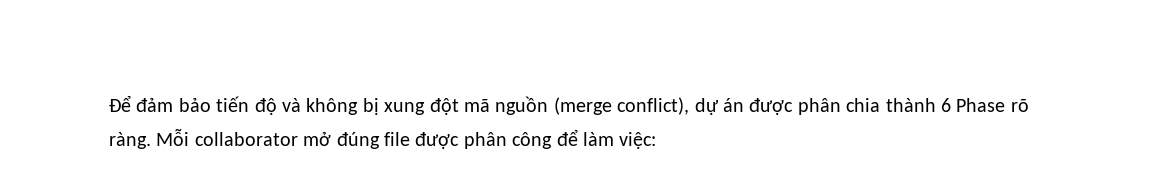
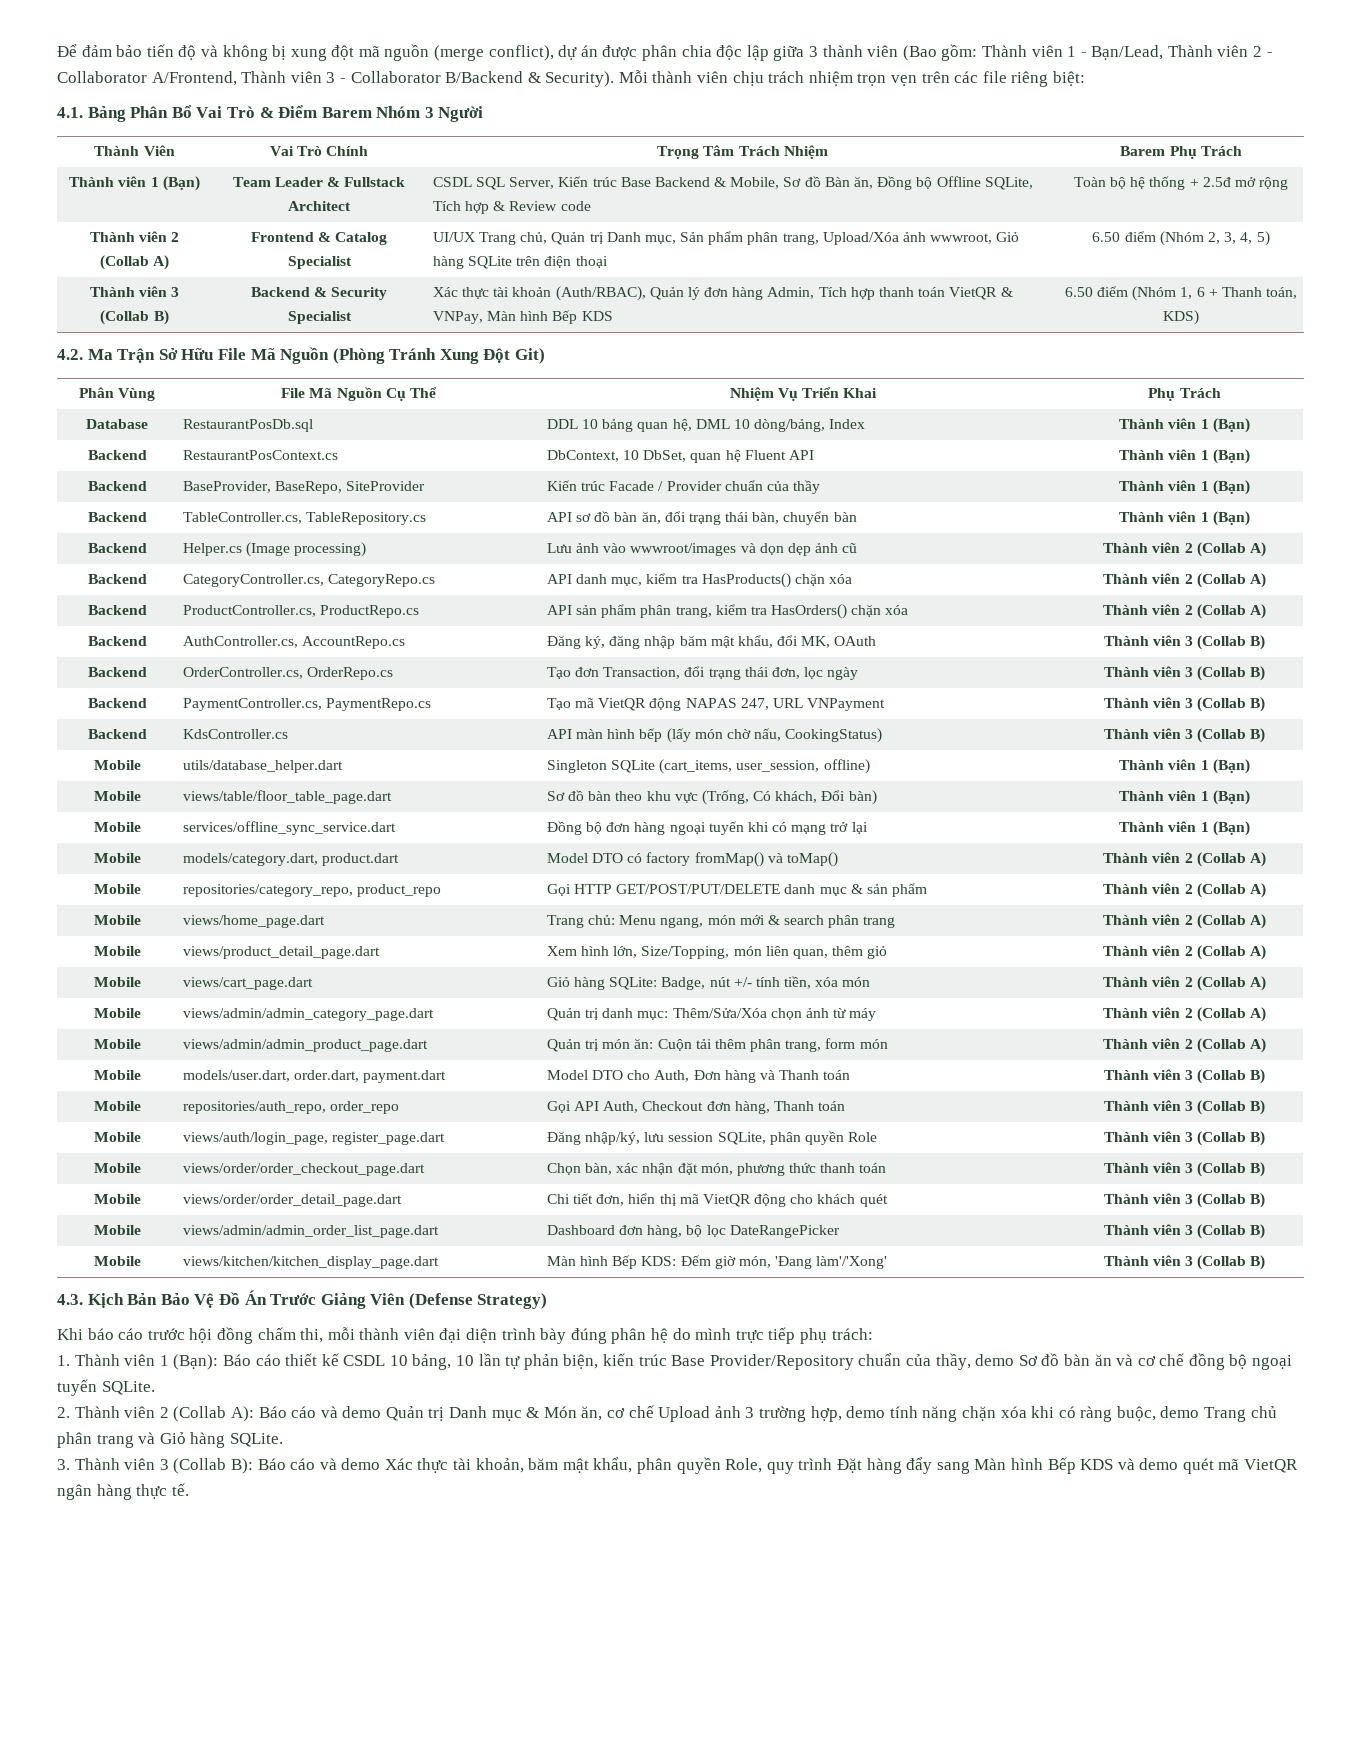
- Để đảm bảo tiến độ và không bị xung đột mã nguồn (merge conflict), dự án được phân chia thành 6 Phase rõ ràng. Mỗi collaborator mở đúng file được phân công để làm việc:
+ Để đảm bảo tiến độ và không bị xung đột mã nguồn (merge conflict), dự án được phân chia độc lập giữa 3 thành viên (Bao gồm: Thành viên 1 - Bạn/Lead, Thành viên 2 - Collaborator A/Frontend, Thành viên 3 - Collaborator B/Backend & Security). Mỗi thành viên chịu trách nhiệm trọn vẹn trên các file riêng biệt:
+ 4.1. Bảng Phân Bổ Vai Trò & Điểm Barem Nhóm 3 Người
+ Thành Viên | Vai Trò Chính | Trọng Tâm Trách Nhiệm | Barem Phụ Trách
+ Thành viên 1 (Bạn) | Team Leader & Fullstack Architect | CSDL SQL Server, Kiến trúc Base Backend & Mobile, Sơ đồ Bàn ăn, Đồng bộ Offline SQLite, Tích hợp & Review code | Toàn bộ hệ thống + 2.5đ mở rộng
+ Thành viên 2 (Collab A) | Frontend & Catalog Specialist | UI/UX Trang chủ, Quản trị Danh mục, Sản phẩm phân trang, Upload/Xóa ảnh wwwroot, Giỏ hàng SQLite trên điện thoại | 6.50 điểm (Nhóm 2, 3, 4, 5)
+ Thành viên 3 (Collab B) | Backend & Security Specialist | Xác thực tài khoản (Auth/RBAC), Quản lý đơn hàng Admin, Tích hợp thanh toán VietQR & VNPay, Màn hình Bếp KDS | 6.50 điểm (Nhóm 1, 6 + Thanh toán, KDS)
+ 4.2. Ma Trận Sở Hữu File Mã Nguồn (Phòng Tránh Xung Đột Git)
+ Phân Vùng | File Mã Nguồn Cụ Thể | Nhiệm Vụ Triển Khai | Phụ Trách
+ Database | RestaurantPosDb.sql | DDL 10 bảng quan hệ, DML 10 dòng/bảng, Index | Thành viên 1 (Bạn)
+ Backend | RestaurantPosContext.cs | DbContext, 10 DbSet, quan hệ Fluent API | Thành viên 1 (Bạn)
+ Backend | BaseProvider, BaseRepo, SiteProvider | Kiến trúc Facade / Provider chuẩn của thầy | Thành viên 1 (Bạn)
+ Backend | TableController.cs, TableRepository.cs | API sơ đồ bàn ăn, đổi trạng thái bàn, chuyển bàn | Thành viên 1 (Bạn)
+ Backend | Helper.cs (Image processing) | Lưu ảnh vào wwwroot/images và dọn dẹp ảnh cũ | Thành viên 2 (Collab A)
+ Backend | CategoryController.cs, CategoryRepo.cs | API danh mục, kiểm tra HasProducts() chặn xóa | Thành viên 2 (Collab A)
+ Backend | ProductController.cs, ProductRepo.cs | API sản phẩm phân trang, kiểm tra HasOrders() chặn xóa | Thành viên 2 (Collab A)
+ Backend | AuthController.cs, AccountRepo.cs | Đăng ký, đăng nhập băm mật khẩu, đổi MK, OAuth | Thành viên 3 (Collab B)
+ Backend | OrderController.cs, OrderRepo.cs | Tạo đơn Transaction, đổi trạng thái đơn, lọc ngày | Thành viên 3 (Collab B)
+ Backend | PaymentController.cs, PaymentRepo.cs | Tạo mã VietQR động NAPAS 247, URL VNPayment | Thành viên 3 (Collab B)
+ Backend | KdsController.cs | API màn hình bếp (lấy món chờ nấu, CookingStatus) | Thành viên 3 (Collab B)
+ Mobile | utils/database_helper.dart | Singleton SQLite (cart_items, user_session, offline) | Thành viên 1 (Bạn)
+ Mobile | views/table/floor_table_page.dart | Sơ đồ bàn theo khu vực (Trống, Có khách, Đổi bàn) | Thành viên 1 (Bạn)
+ Mobile | services/offline_sync_service.dart | Đồng bộ đơn hàng ngoại tuyến khi có mạng trở lại | Thành viên 1 (Bạn)
+ Mobile | models/category.dart, product.dart | Model DTO có factory fromMap() và toMap() | Thành viên 2 (Collab A)
+ Mobile | repositories/category_repo, product_repo | Gọi HTTP GET/POST/PUT/DELETE danh mục & sản phẩm | Thành viên 2 (Collab A)
+ Mobile | views/home_page.dart | Trang chủ: Menu ngang, món mới & search phân trang | Thành viên 2 (Collab A)
+ Mobile | views/product_detail_page.dart | Xem hình lớn, Size/Topping, món liên quan, thêm giỏ | Thành viên 2 (Collab A)
+ Mobile | views/cart_page.dart | Giỏ hàng SQLite: Badge, nút +/- tính tiền, xóa món | Thành viên 2 (Collab A)
+ Mobile | views/admin/admin_category_page.dart | Quản trị danh mục: Thêm/Sửa/Xóa chọn ảnh từ máy | Thành viên 2 (Collab A)
+ Mobile | views/admin/admin_product_page.dart | Quản trị món ăn: Cuộn tải thêm phân trang, form món | Thành viên 2 (Collab A)
+ Mobile | models/user.dart, order.dart, payment.dart | Model DTO cho Auth, Đơn hàng và Thanh toán | Thành viên 3 (Collab B)
+ Mobile | repositories/auth_repo, order_repo | Gọi API Auth, Checkout đơn hàng, Thanh toán | Thành viên 3 (Collab B)
+ Mobile | views/auth/login_page, register_page.dart | Đăng nhập/ký, lưu session SQLite, phân quyền Role | Thành viên 3 (Collab B)
+ Mobile | views/order/order_checkout_page.dart | Chọn bàn, xác nhận đặt món, phương thức thanh toán | Thành viên 3 (Collab B)
+ Mobile | views/order/order_detail_page.dart | Chi tiết đơn, hiển thị mã VietQR động cho khách quét | Thành viên 3 (Collab B)
+ Mobile | views/admin/admin_order_list_page.dart | Dashboard đơn hàng, bộ lọc DateRangePicker | Thành viên 3 (Collab B)
+ Mobile | views/kitchen/kitchen_display_page.dart | Màn hình Bếp KDS: Đếm giờ món, 'Đang làm'/'Xong' | Thành viên 3 (Collab B)
+ 4.3. Kịch Bản Bảo Vệ Đồ Án Trước Giảng Viên (Defense Strategy)
+ Khi báo cáo trước hội đồng chấm thi, mỗi thành viên đại diện trình bày đúng phân hệ do mình trực tiếp phụ trách:
+ 1. Thành viên 1 (Bạn): Báo cáo thiết kế CSDL 10 bảng, 10 lần tự phản biện, kiến trúc Base Provider/Repository chuẩn của thầy, demo Sơ đồ bàn ăn và cơ chế đồng bộ ngoại tuyến SQLite.
+ 2. Thành viên 2 (Collab A): Báo cáo và demo Quản trị Danh mục & Món ăn, cơ chế Upload ảnh 3 trường hợp, demo tính năng chặn xóa khi có ràng buộc, demo Trang chủ phân trang và Giỏ hàng SQLite.
+ 3. Thành viên 3 (Collab B): Báo cáo và demo Xác thực tài khoản, băm mật khẩu, phân quyền Role, quy trình Đặt hàng đẩy sang Màn hình Bếp KDS và demo quét mã VietQR ngân hàng thực tế.

